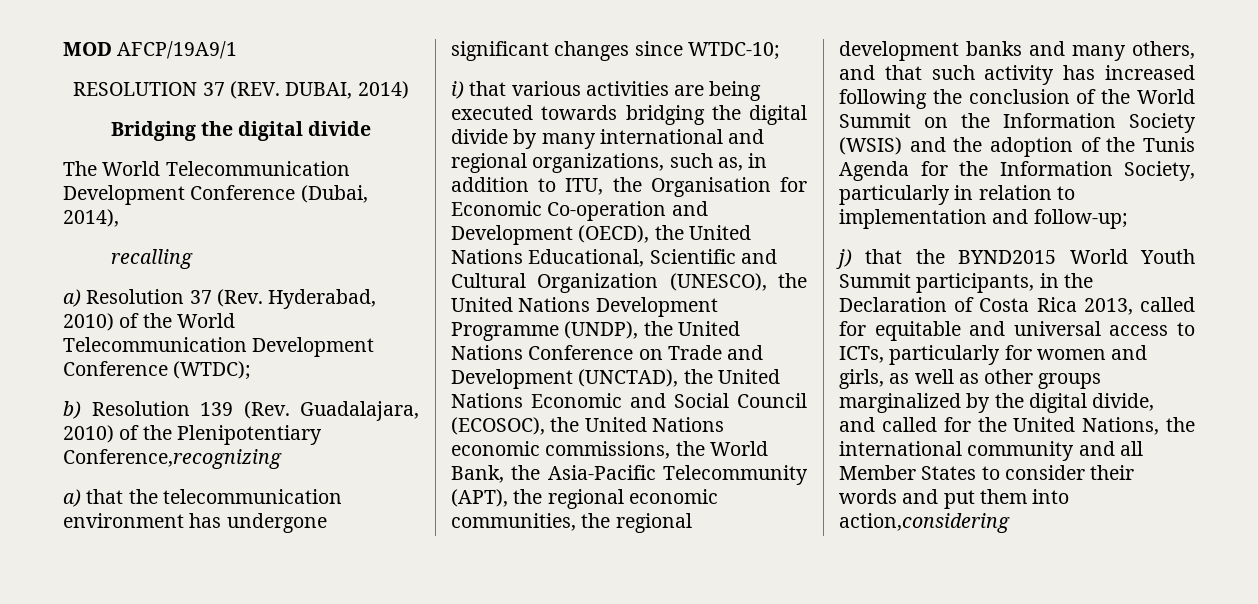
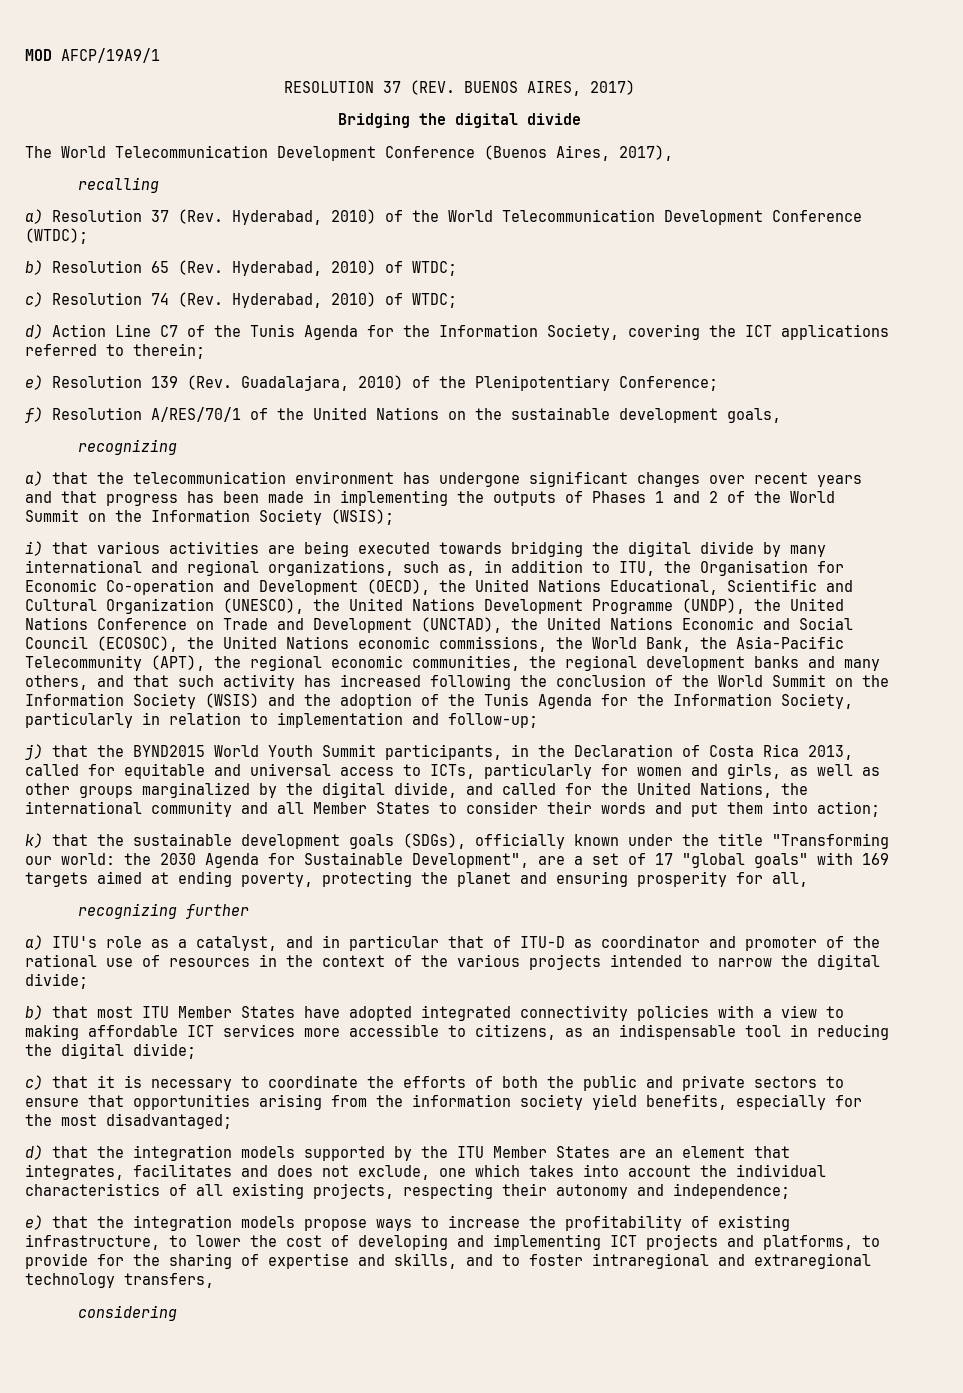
- RESOLUTION 37 (REV. DUBAI, 2014)
+ RESOLUTION 37 (REV. BUENOS AIRES, 2017)
- The World Telecommunication Development Conference (Dubai, 2014),
+ The World Telecommunication Development Conference (Buenos Aires, 2017),
- b) Resolution 139 (Rev. Guadalajara, 2010) of the Plenipotentiary Conference,recognizing
+ b) Resolution 65 (Rev. Hyderabad, 2010) of WTDC;
+ c) Resolution 74 (Rev. Hyderabad, 2010) of WTDC;
+ d) Action Line C7 of the Tunis Agenda for the Information Society, covering the ICT applications referred to therein;
+ e) Resolution 139 (Rev. Guadalajara, 2010) of the Plenipotentiary Conference;
+ f) Resolution A/RES/70/1 of the United Nations on the sustainable development goals,
+ recognizing
- a) that the telecommunication environment has undergone significant changes since WTDC-10;
+ a) that the telecommunication environment has undergone significant changes over recent years and that progress has been made in implementing the outputs of Phases 1 and 2 of the World Summit on the Information Society (WSIS);
- j) that the BYND2015 World Youth Summit participants, in the Declaration of Costa Rica 2013, called for equitable and universal access to ICTs, particularly for women and girls, as well as other groups marginalized by the digital divide, and called for the United Nations, the international community and all Member States to consider their words and put them into action,considering
+ j) that the BYND2015 World Youth Summit participants, in the Declaration of Costa Rica 2013, called for equitable and universal access to ICTs, particularly for women and girls, as well as other groups marginalized by the digital divide, and called for the United Nations, the international community and all Member States to consider their words and put them into action;
+ k) that the sustainable development goals (SDGs), officially known under the title "Transforming our world: the 2030 Agenda for Sustainable Development", are a set of 17 "global goals" with 169 targets aimed at ending poverty, protecting the planet and ensuring prosperity for all,
+ recognizing further
+ a) ITU's role as a catalyst, and in particular that of ITU-D as coordinator and promoter of the rational use of resources in the context of the various projects intended to narrow the digital divide;
+ b) that most ITU Member States have adopted integrated connectivity policies with a view to making affordable ICT services more accessible to citizens, as an indispensable tool in reducing the digital divide;
+ c) that it is necessary to coordinate the efforts of both the public and private sectors to ensure that opportunities arising from the information society yield benefits, especially for the most disadvantaged;
+ d) that the integration models supported by the ITU Member States are an element that integrates, facilitates and does not exclude, one which takes into account the individual characteristics of all existing projects, respecting their autonomy and independence;
+ e) that the integration models propose ways to increase the profitability of existing infrastructure, to lower the cost of developing and implementing ICT projects and platforms, to provide for the sharing of expertise and skills, and to foster intraregional and extraregional technology transfers,
+ considering

